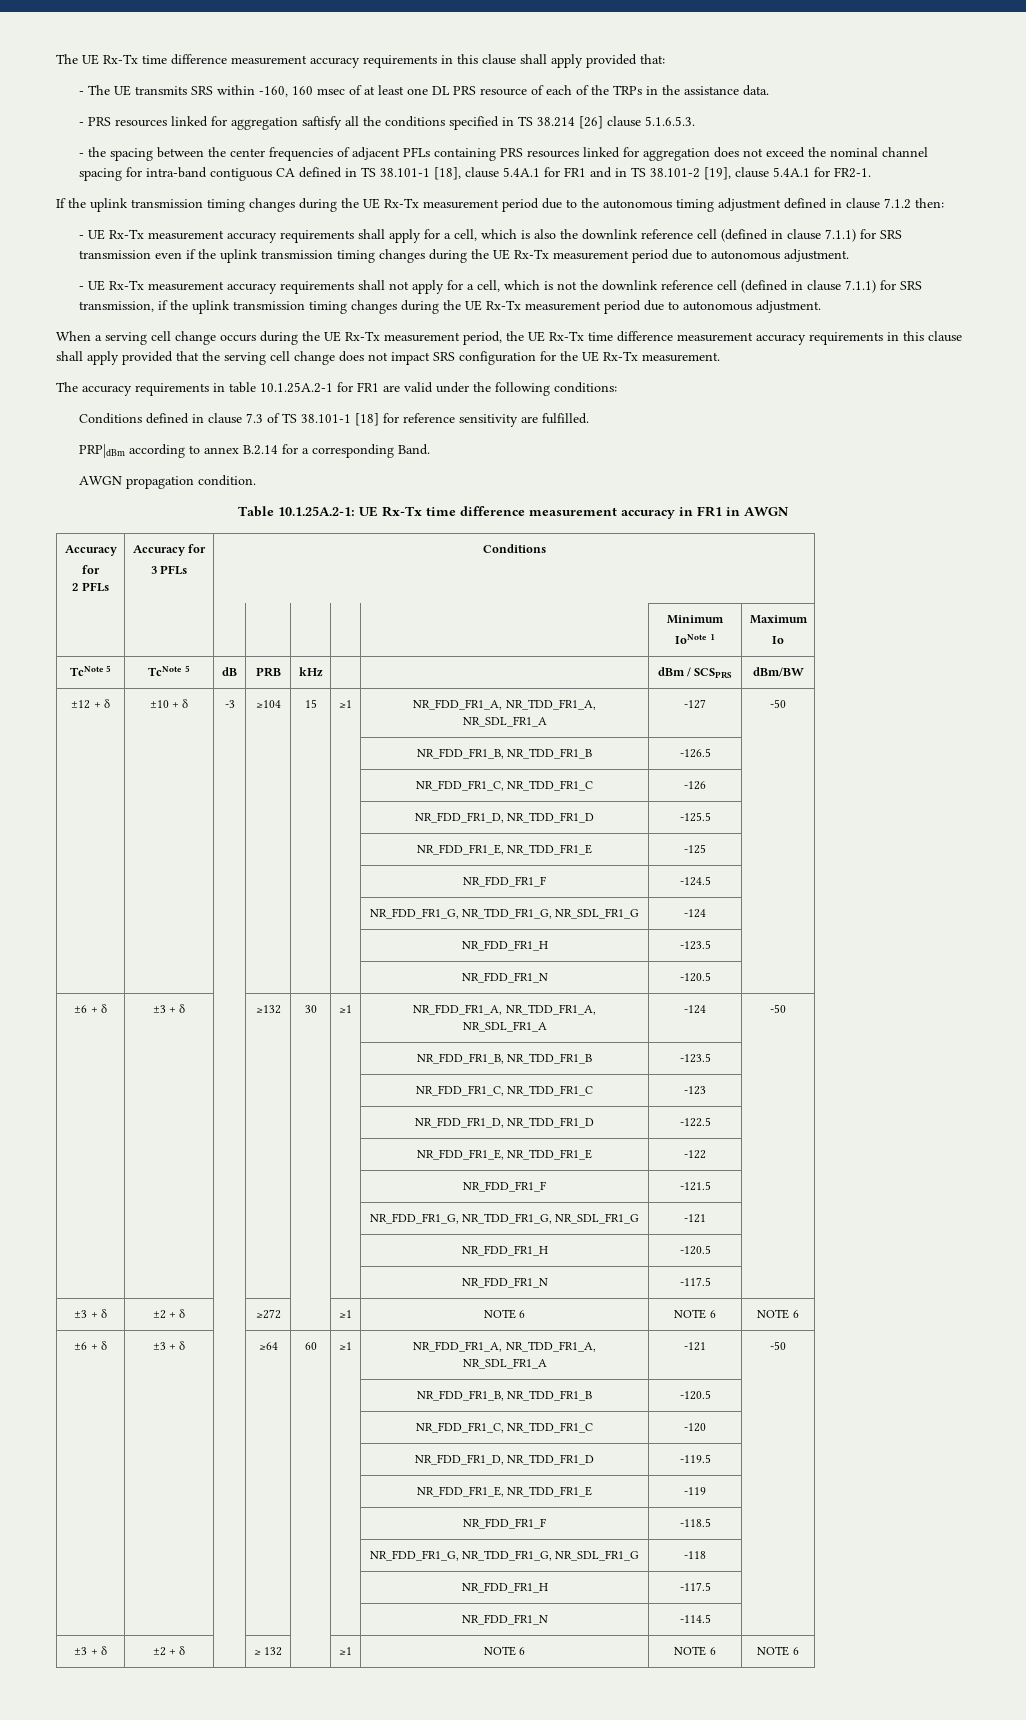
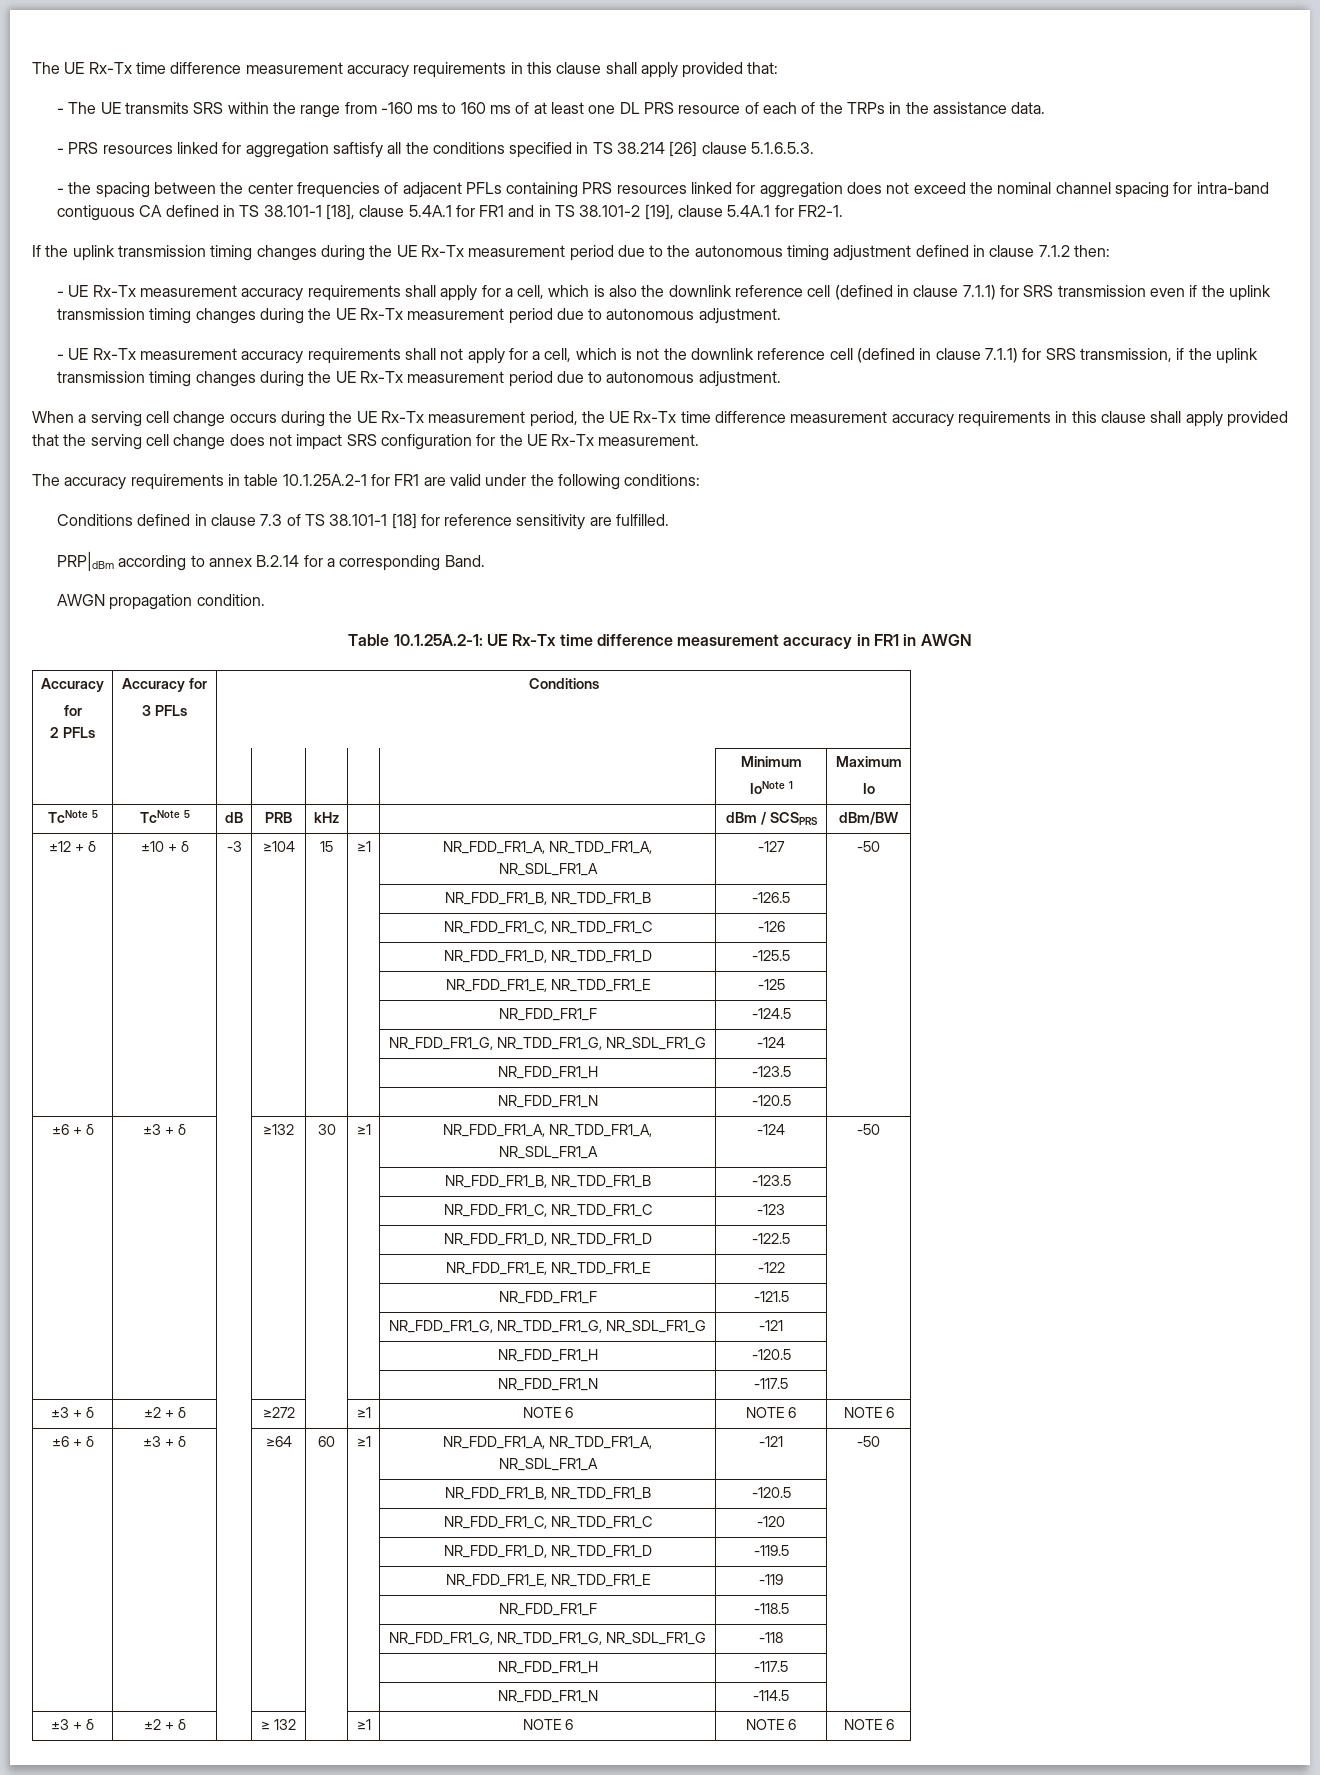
- - The UE transmits SRS within -160, 160 msec of at least one DL PRS resource of each of the TRPs in the assistance data.
+ - The UE transmits SRS within the range from -160 ms to 160 ms of at least one DL PRS resource of each of the TRPs in the assistance data.

